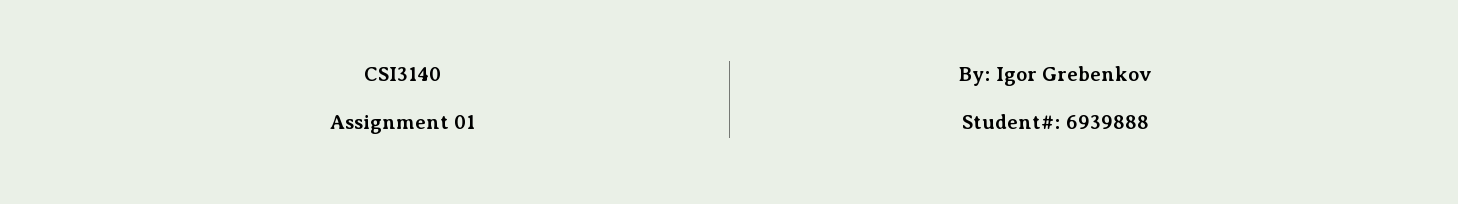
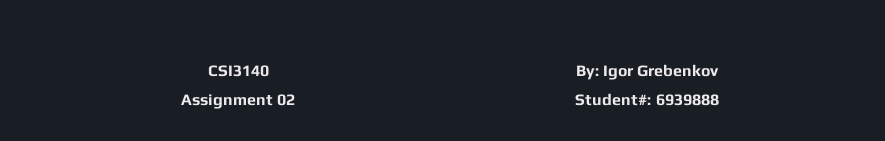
- Assignment 01
+ Assignment 02

